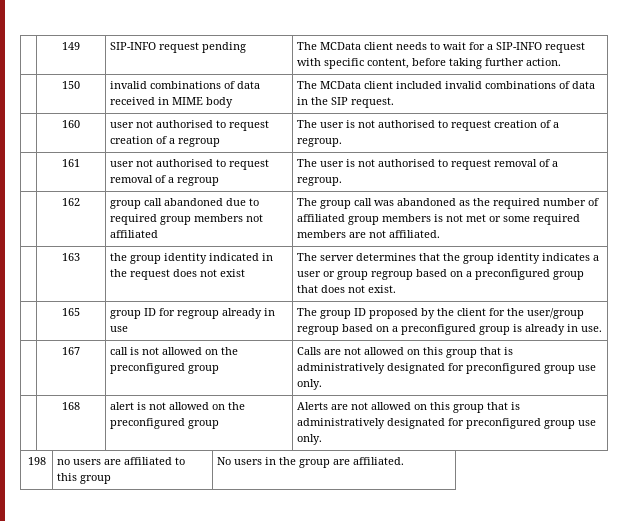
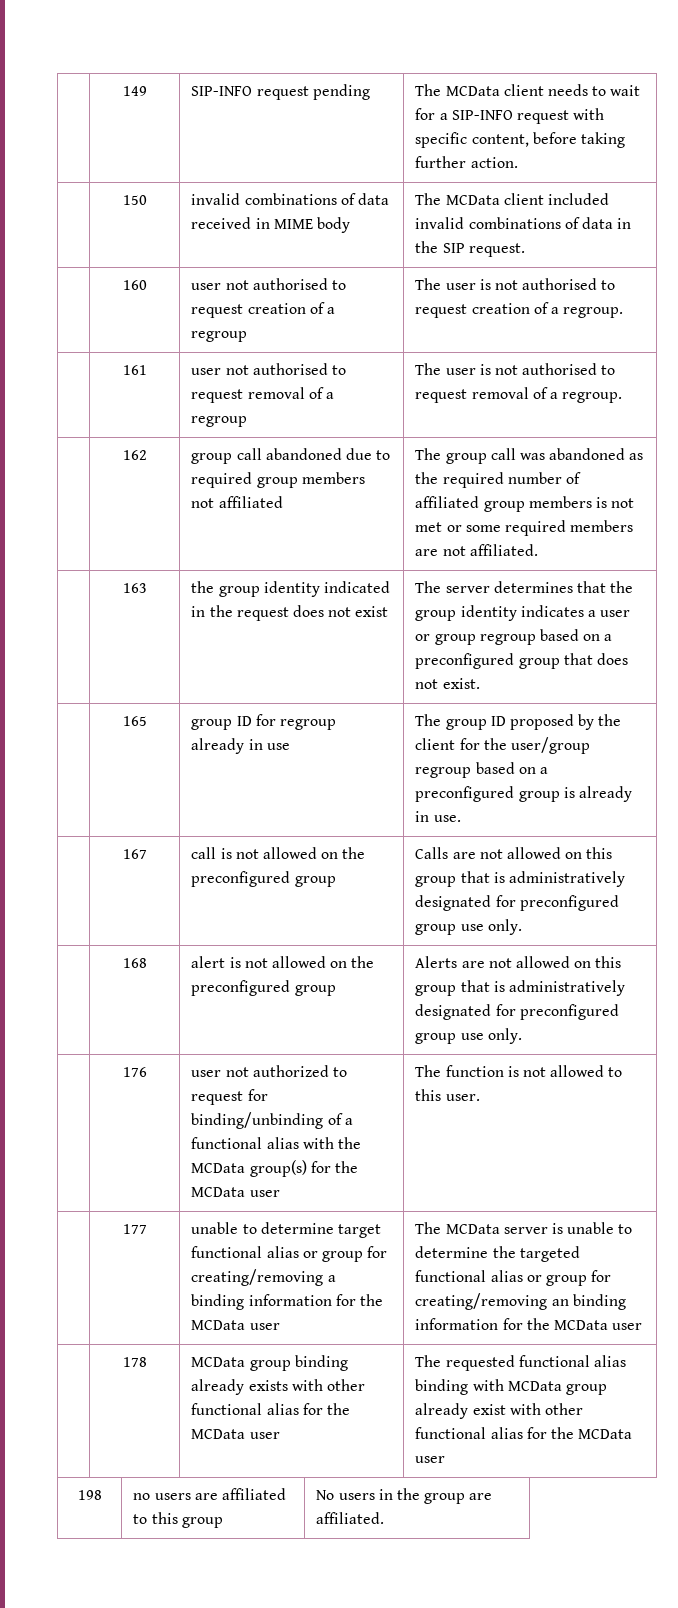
+ | 176 | user not authorized to request for binding/unbinding of a functional alias with the MCData group(s) for the MCData user | The function is not allowed to this user.
+ | 177 | unable to determine target functional alias or group for creating/removing a binding information for the MCData user | The MCData server is unable to determine the targeted functional alias or group for creating/removing an binding information for the MCData user
+ | 178 | MCData group binding already exists with other functional alias for the MCData user | The requested functional alias binding with MCData group already exist with other functional alias for the MCData user

